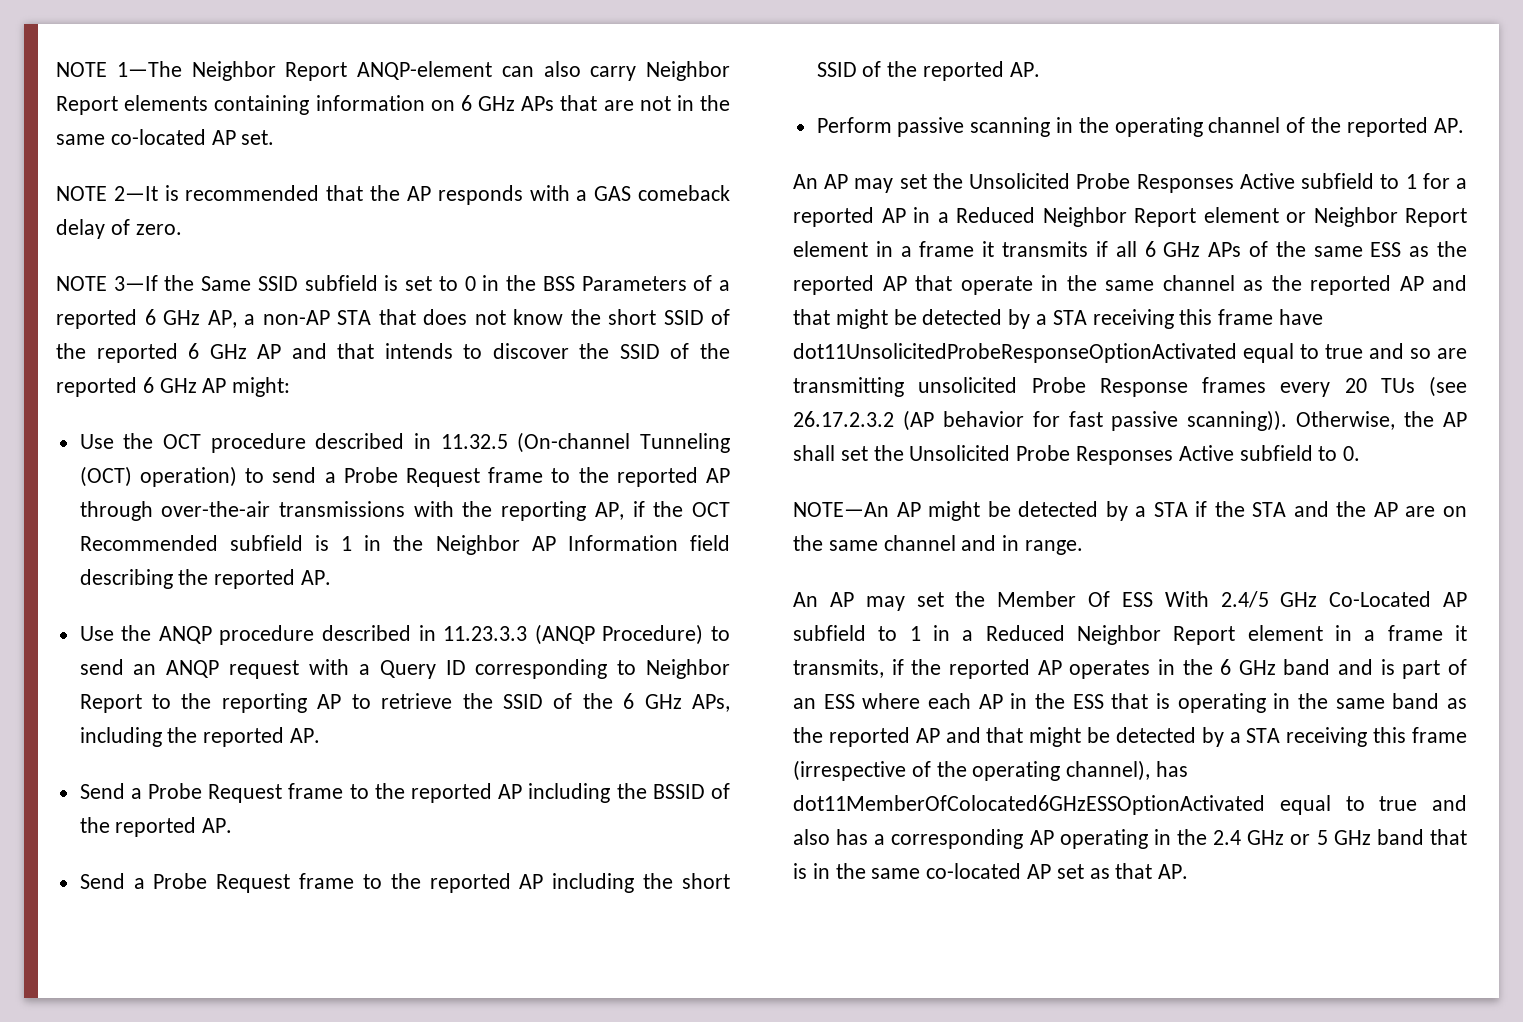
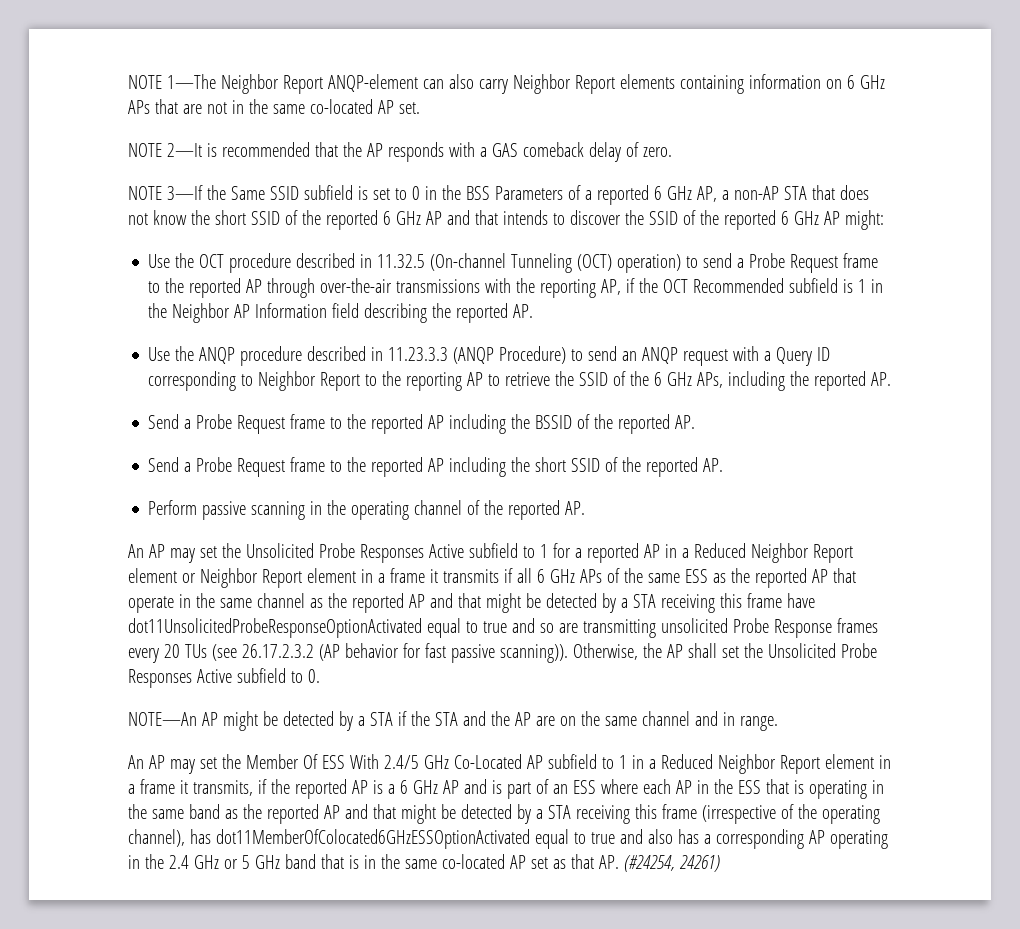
- An AP may set the Member Of ESS With 2.4/5 GHz Co-Located AP subfield to 1 in a Reduced Neighbor Report element in a frame it transmits, if the reported AP operates in the 6 GHz band and is part of an ESS where each AP in the ESS that is operating in the same band as the reported AP and that might be detected by a STA receiving this frame (irrespective of the operating channel), has dot11MemberOfColocated6GHzESSOptionActivated equal to true and also has a corresponding AP operating in the 2.4 GHz or 5 GHz band that is in the same co-located AP set as that AP.
+ An AP may set the Member Of ESS With 2.4/5 GHz Co-Located AP subfield to 1 in a Reduced Neighbor Report element in a frame it transmits, if the reported AP is a 6 GHz AP and is part of an ESS where each AP in the ESS that is operating in the same band as the reported AP and that might be detected by a STA receiving this frame (irrespective of the operating channel), has dot11MemberOfColocated6GHzESSOptionActivated equal to true and also has a corresponding AP operating in the 2.4 GHz or 5 GHz band that is in the same co-located AP set as that AP. (#24254, 24261)

